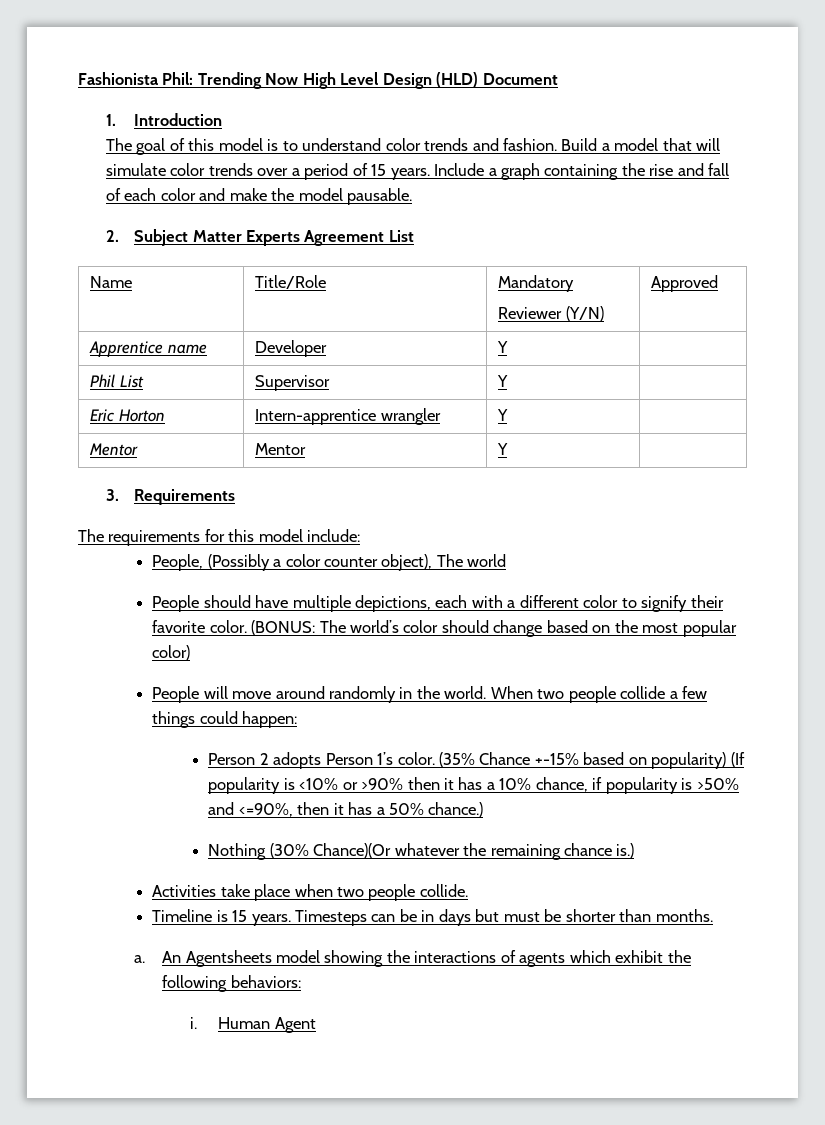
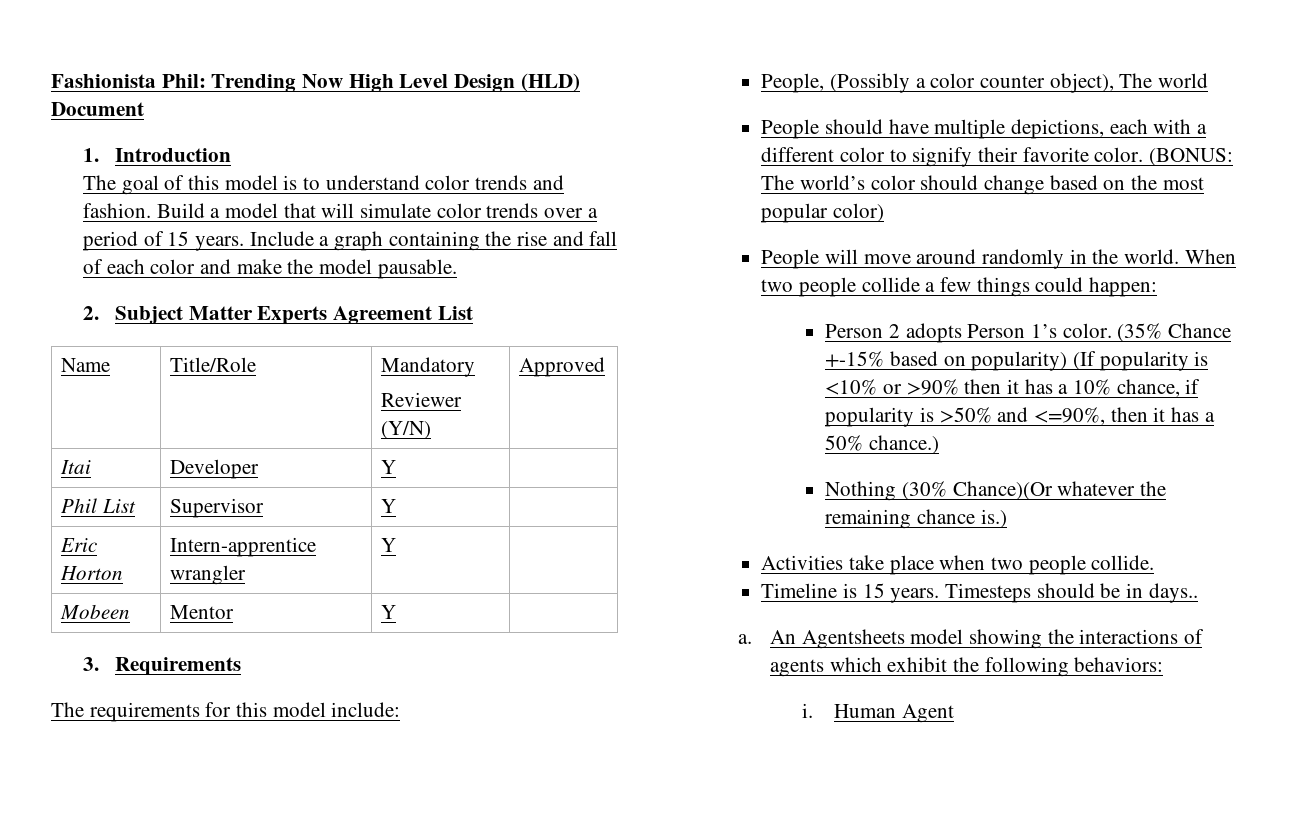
- Apprentice name | Developer | Y |
+ Itai | Developer | Y |
- Mentor | Mentor | Y |
+ Mobeen | Mentor | Y |
- Timesteps can be in days but must be shorter than months.
+ Timesteps should be in days..

